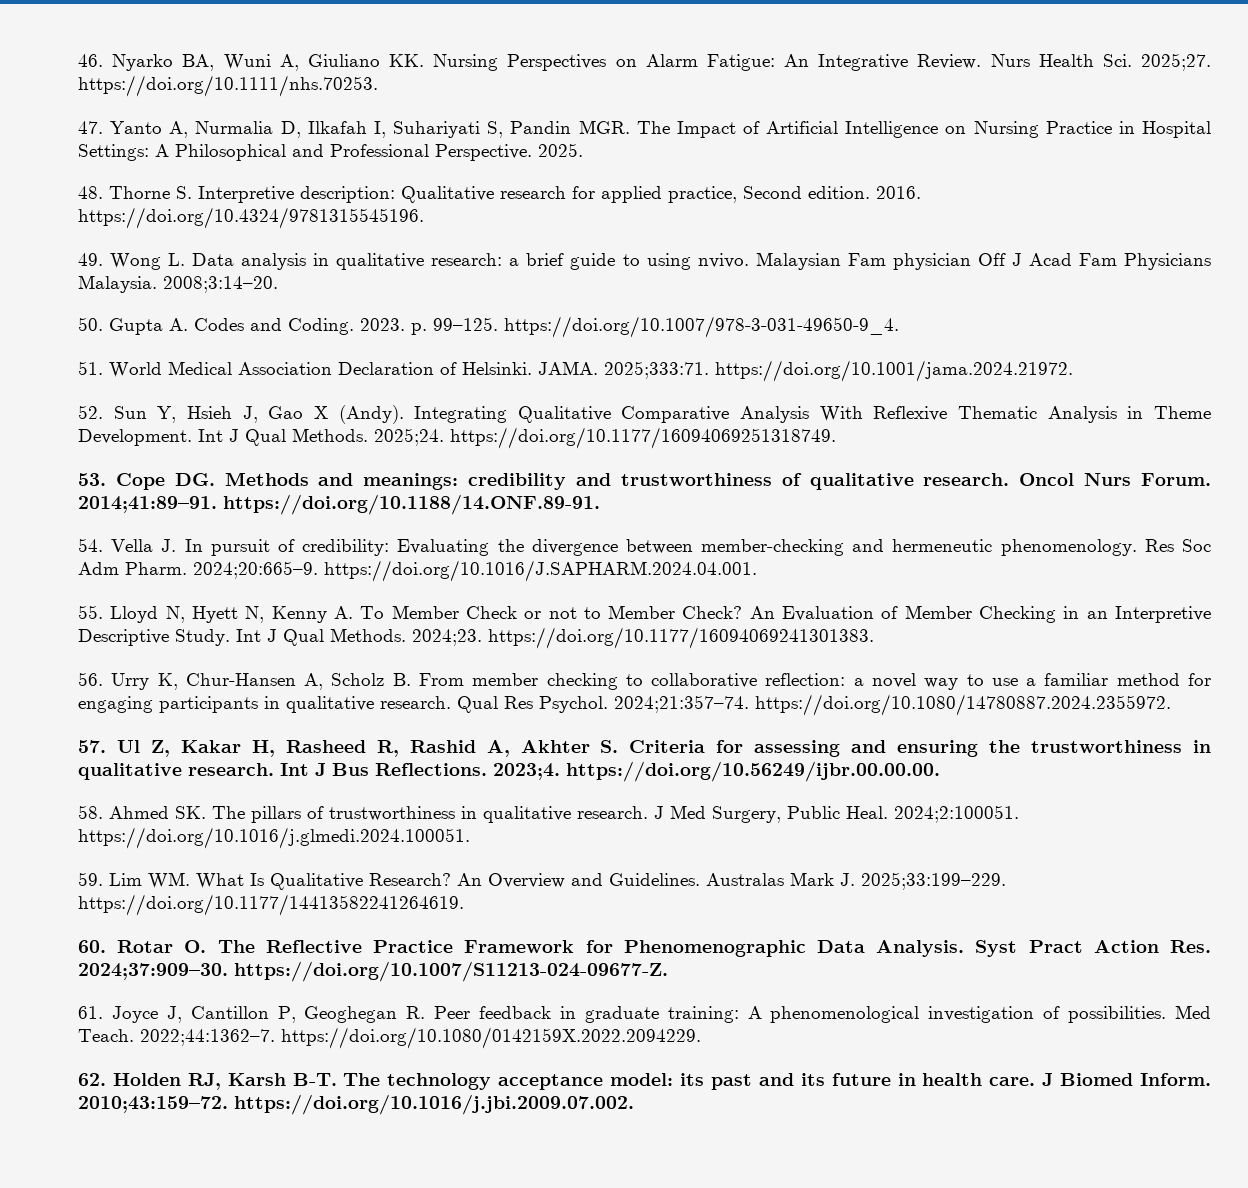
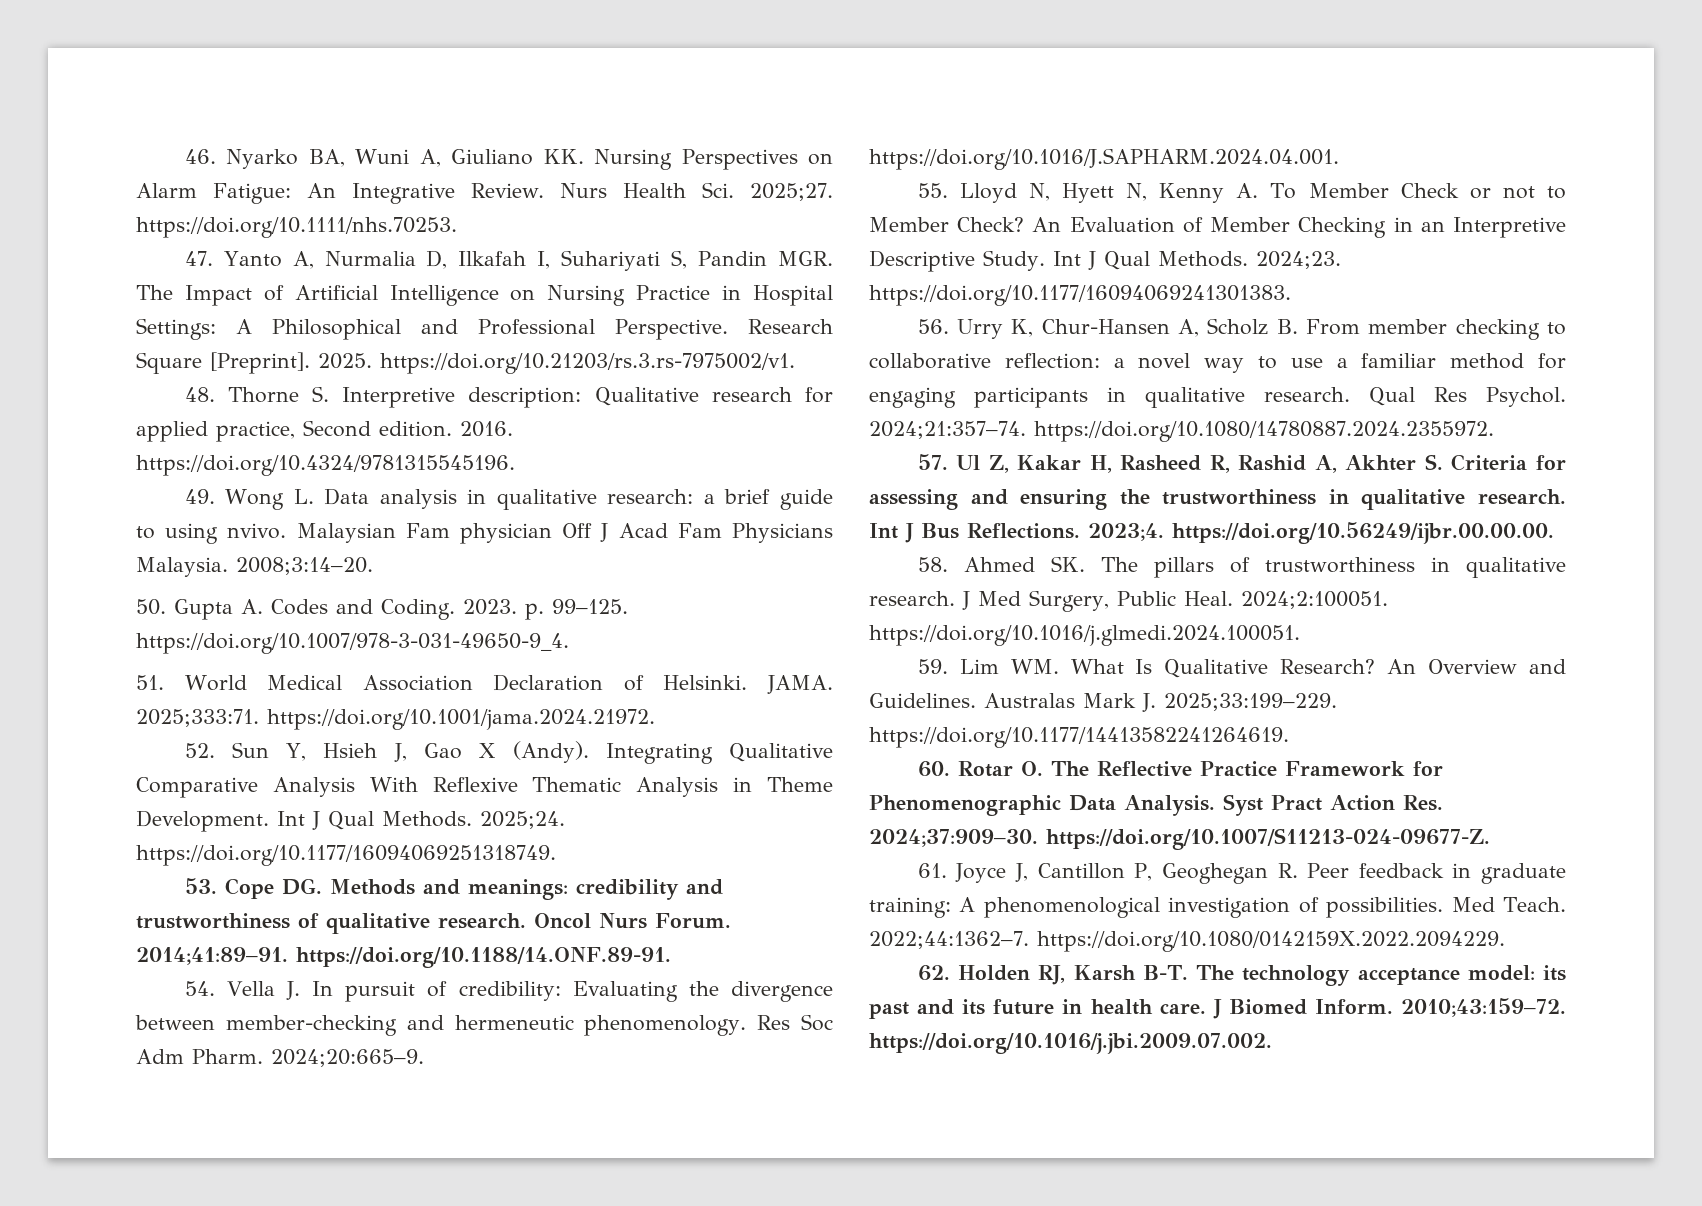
+ Research Square [Preprint].
- 2025.
+ 2025. https://doi.org/10.21203/rs.3.rs-7975002/v1.

